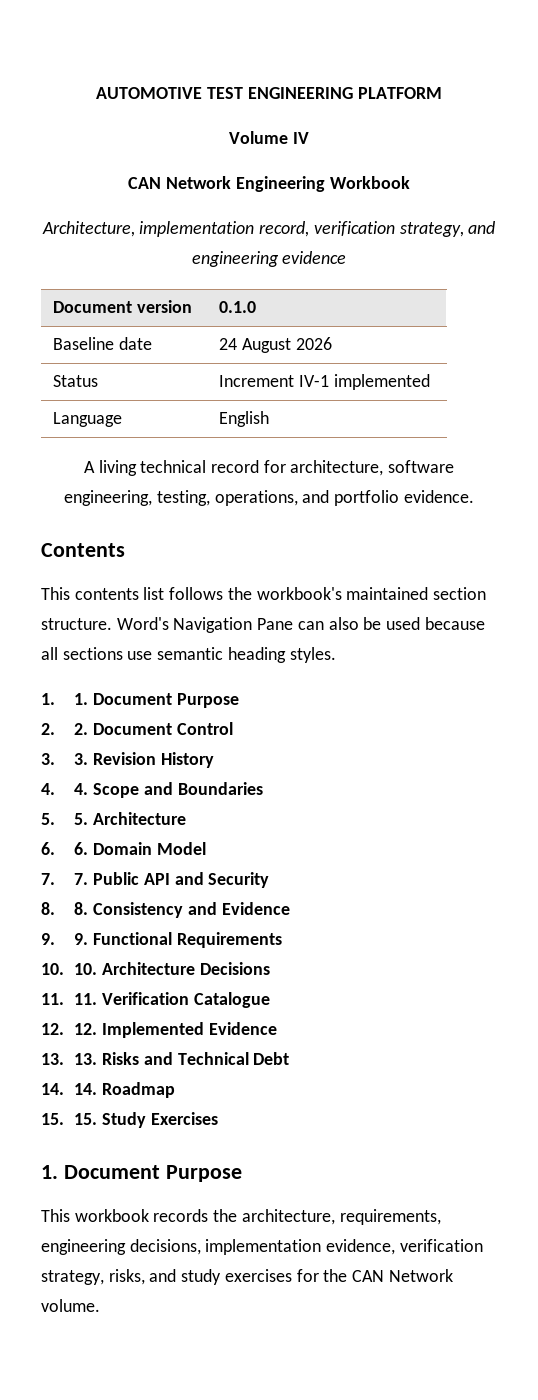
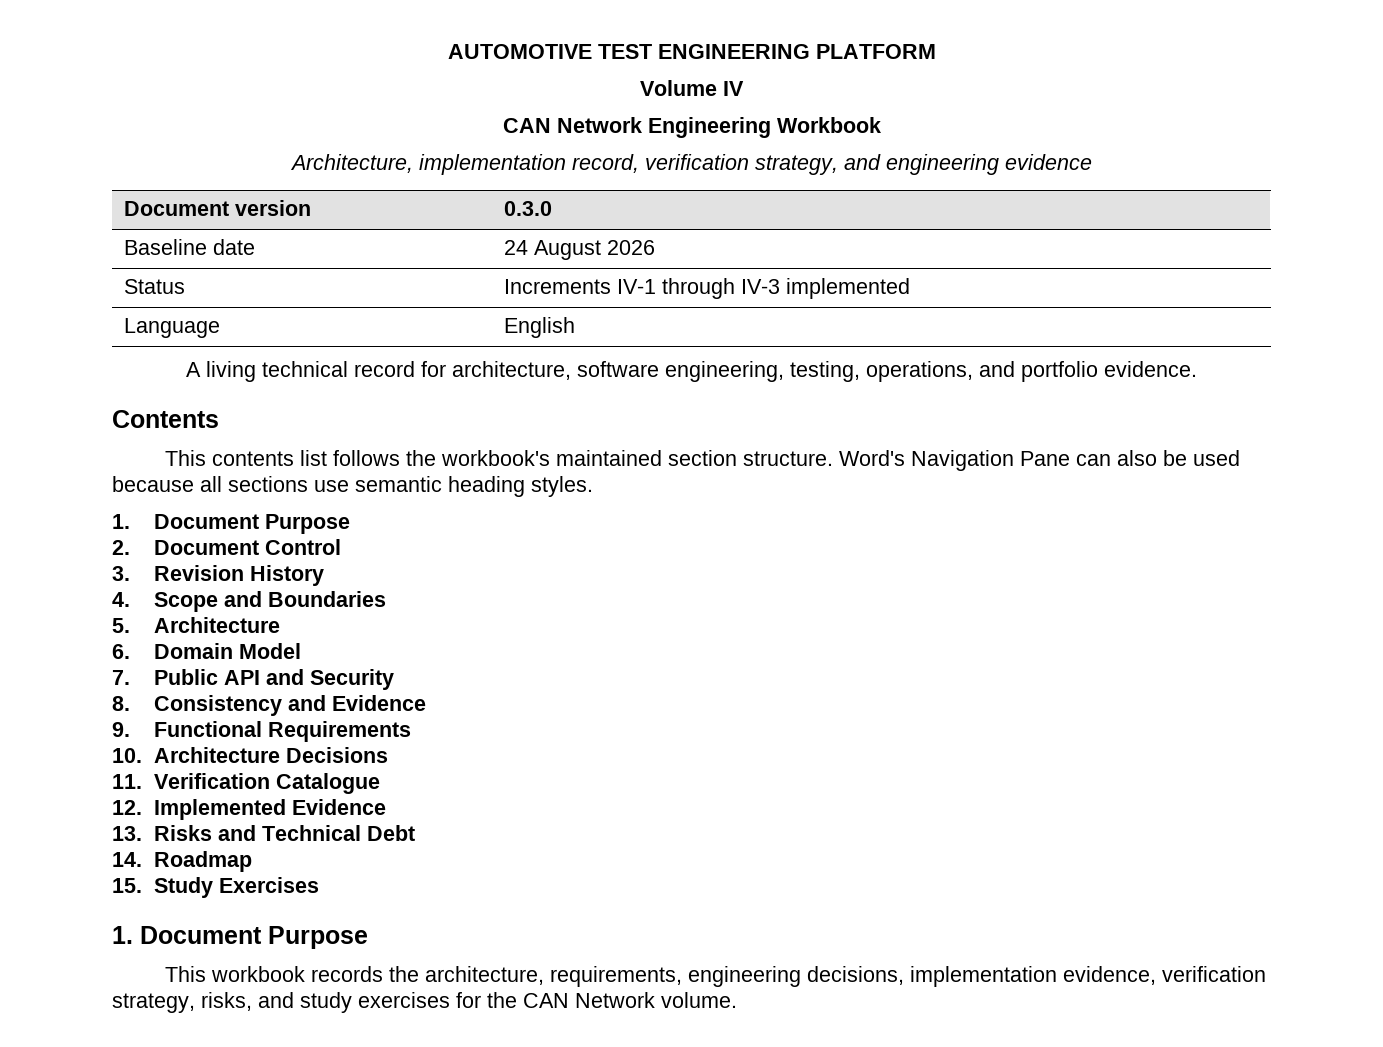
- Document version | 0.1.0
+ Document version | 0.3.0
- Status | Increment IV-1 implemented
+ Status | Increments IV-1 through IV-3 implemented
  Word's Navigation Pane can also be used because all sections use semantic heading styles.
- 1. 1. Document Purpose
+ 1. Document Purpose
- 2. 2. Document Control
+ 2. Document Control
- 3. 3. Revision History
+ 3. Revision History
- 4. 4. Scope and Boundaries
+ 4. Scope and Boundaries
- 5. 5. Architecture
+ 5. Architecture
- 6. 6. Domain Model
+ 6. Domain Model
- 7. 7. Public API and Security
+ 7. Public API and Security
- 8. 8. Consistency and Evidence
+ 8. Consistency and Evidence
- 9. 9. Functional Requirements
+ 9. Functional Requirements
- 10. 10. Architecture Decisions
+ 10. Architecture Decisions
- 11. 11. Verification Catalogue
+ 11. Verification Catalogue
- 12. 12. Implemented Evidence
+ 12. Implemented Evidence
- 13. 13. Risks and Technical Debt
+ 13. Risks and Technical Debt
- 14. 14. Roadmap
+ 14. Roadmap
- 15. 15. Study Exercises
+ 15. Study Exercises

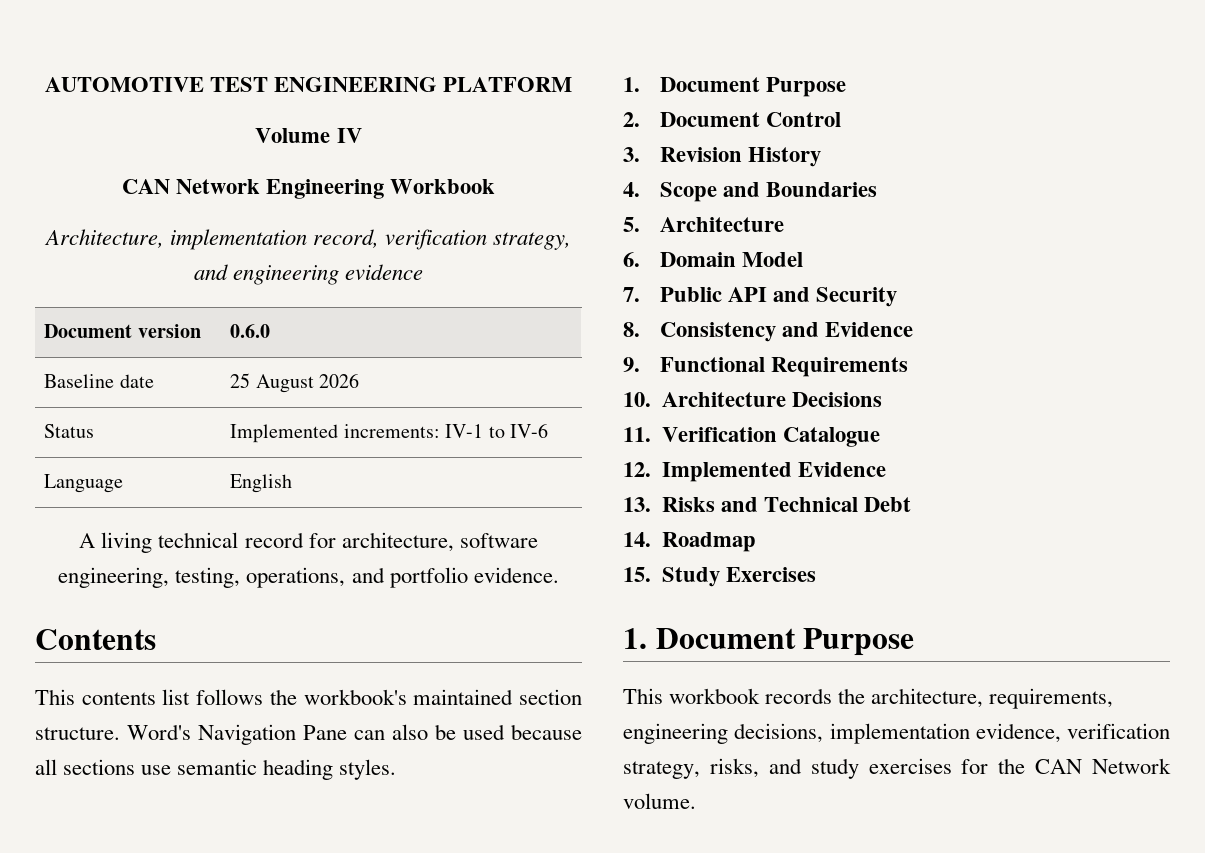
- Document version | 0.3.0
+ Document version | 0.6.0
- Baseline date | 24 August 2026
+ Baseline date | 25 August 2026
- Status | Increments IV-1 through IV-3 implemented
+ Status | Implemented increments: IV-1 to IV-6

